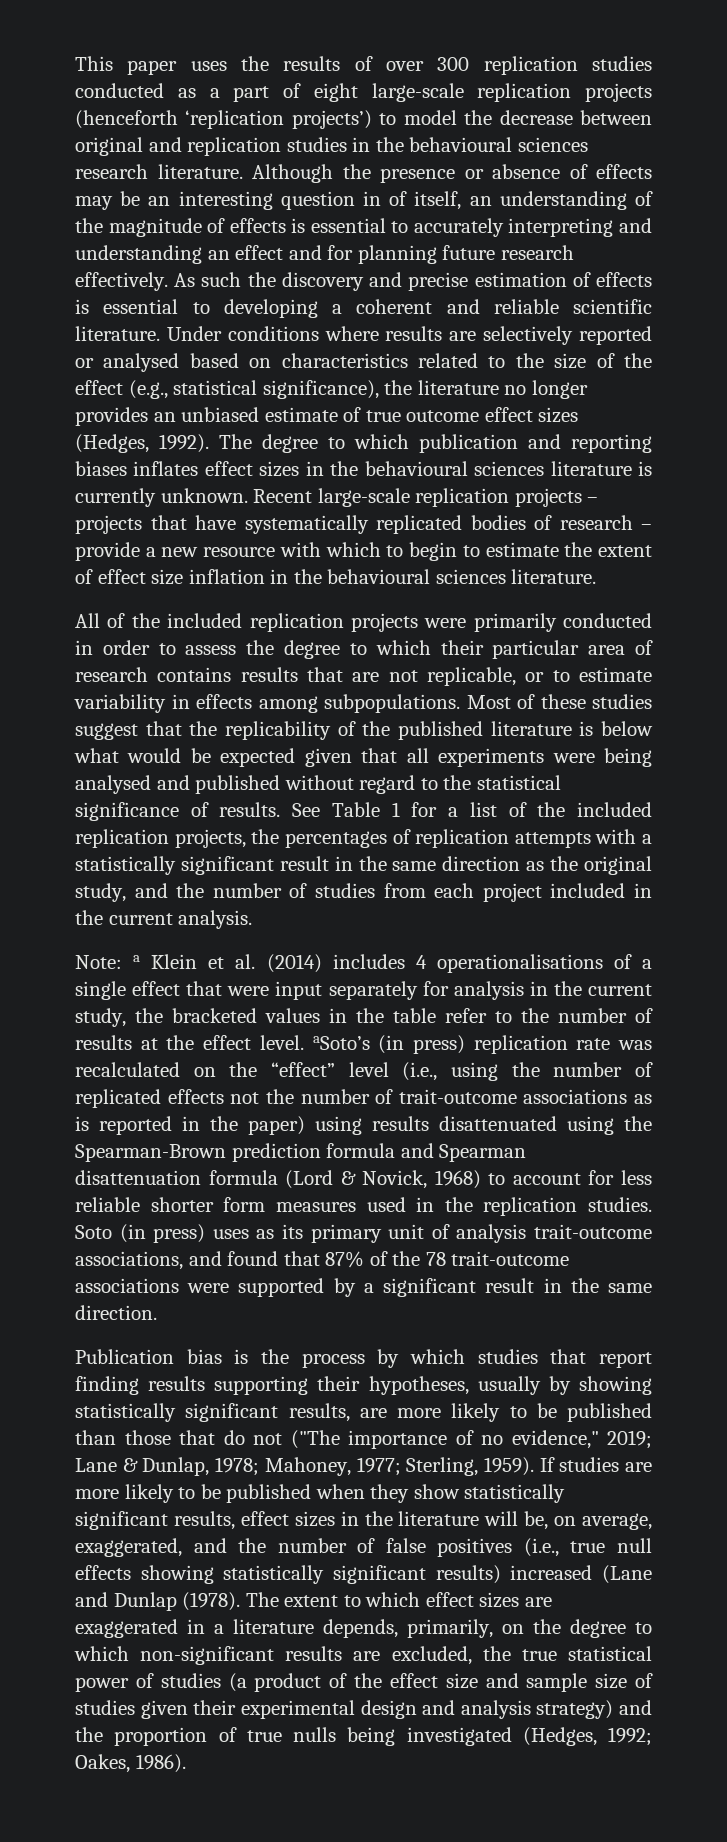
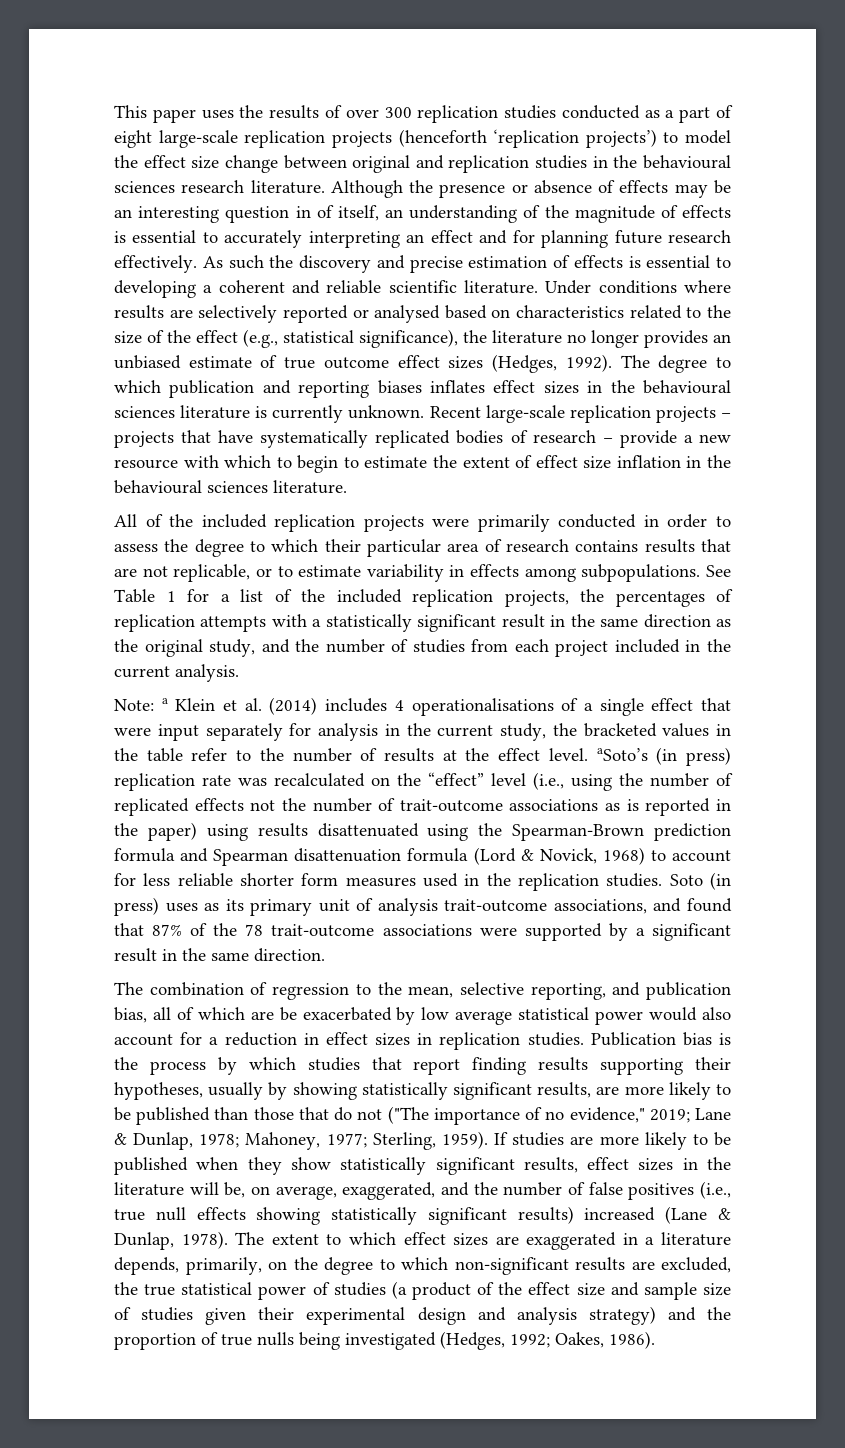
- This paper uses the results of over 300 replication studies conducted as a part of eight large-scale replication projects (henceforth ‘replication projects’) to model the decrease between original and replication studies in the behavioural sciences research literature.
+ This paper uses the results of over 300 replication studies conducted as a part of eight large-scale replication projects (henceforth ‘replication projects’) to model the effect size change between original and replication studies in the behavioural sciences research literature.
- Although the presence or absence of effects may be an interesting question in of itself, an understanding of the magnitude of effects is essential to accurately interpreting and understanding an effect and for planning future research effectively.
+ Although the presence or absence of effects may be an interesting question in of itself, an understanding of the magnitude of effects is essential to accurately interpreting an effect and for planning future research effectively.
- Most of these studies suggest that the replicability of the published literature is below what would be expected given that all experiments were being analysed and published without regard to the statistical significance of results.
+ The combination of regression to the mean, selective reporting, and publication bias, all of which are be exacerbated by low average statistical power would also account for a reduction in effect sizes in replication studies.
- If studies are more likely to be published when they show statistically significant results, effect sizes in the literature will be, on average, exaggerated, and the number of false positives (i.e., true null effects showing statistically significant results) increased (Lane and Dunlap (1978).
+ If studies are more likely to be published when they show statistically significant results, effect sizes in the literature will be, on average, exaggerated, and the number of false positives (i.e., true null effects showing statistically significant results) increased (Lane & Dunlap, 1978).

